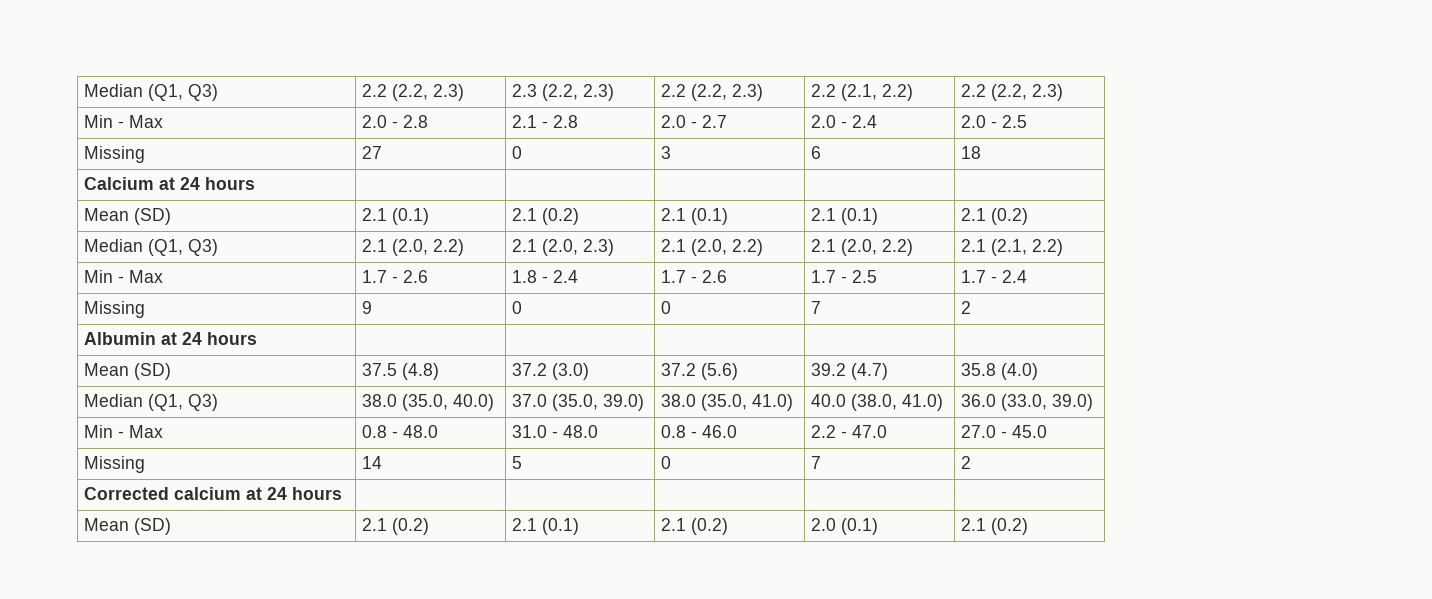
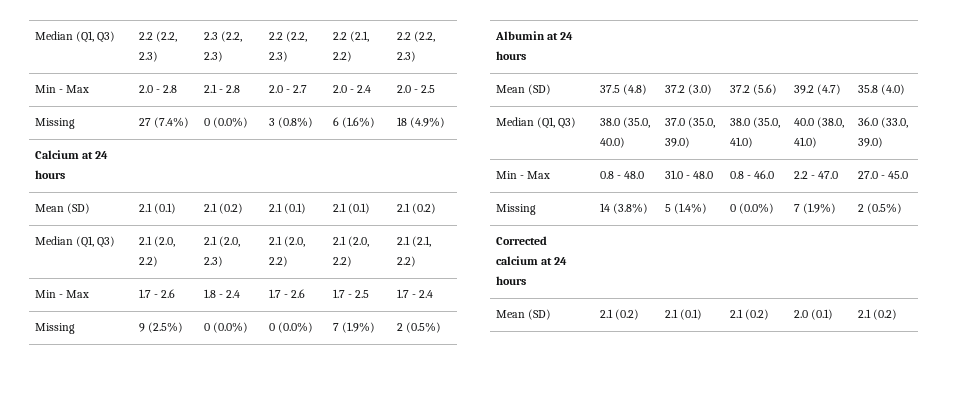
- Missing | 27 | 0 | 3 | 6 | 18
+ Missing | 27 (7.4%) | 0 (0.0%) | 3 (0.8%) | 6 (1.6%) | 18 (4.9%)
- Missing | 9 | 0 | 0 | 7 | 2
+ Missing | 9 (2.5%) | 0 (0.0%) | 0 (0.0%) | 7 (1.9%) | 2 (0.5%)
- Missing | 14 | 5 | 0 | 7 | 2
+ Missing | 14 (3.8%) | 5 (1.4%) | 0 (0.0%) | 7 (1.9%) | 2 (0.5%)

